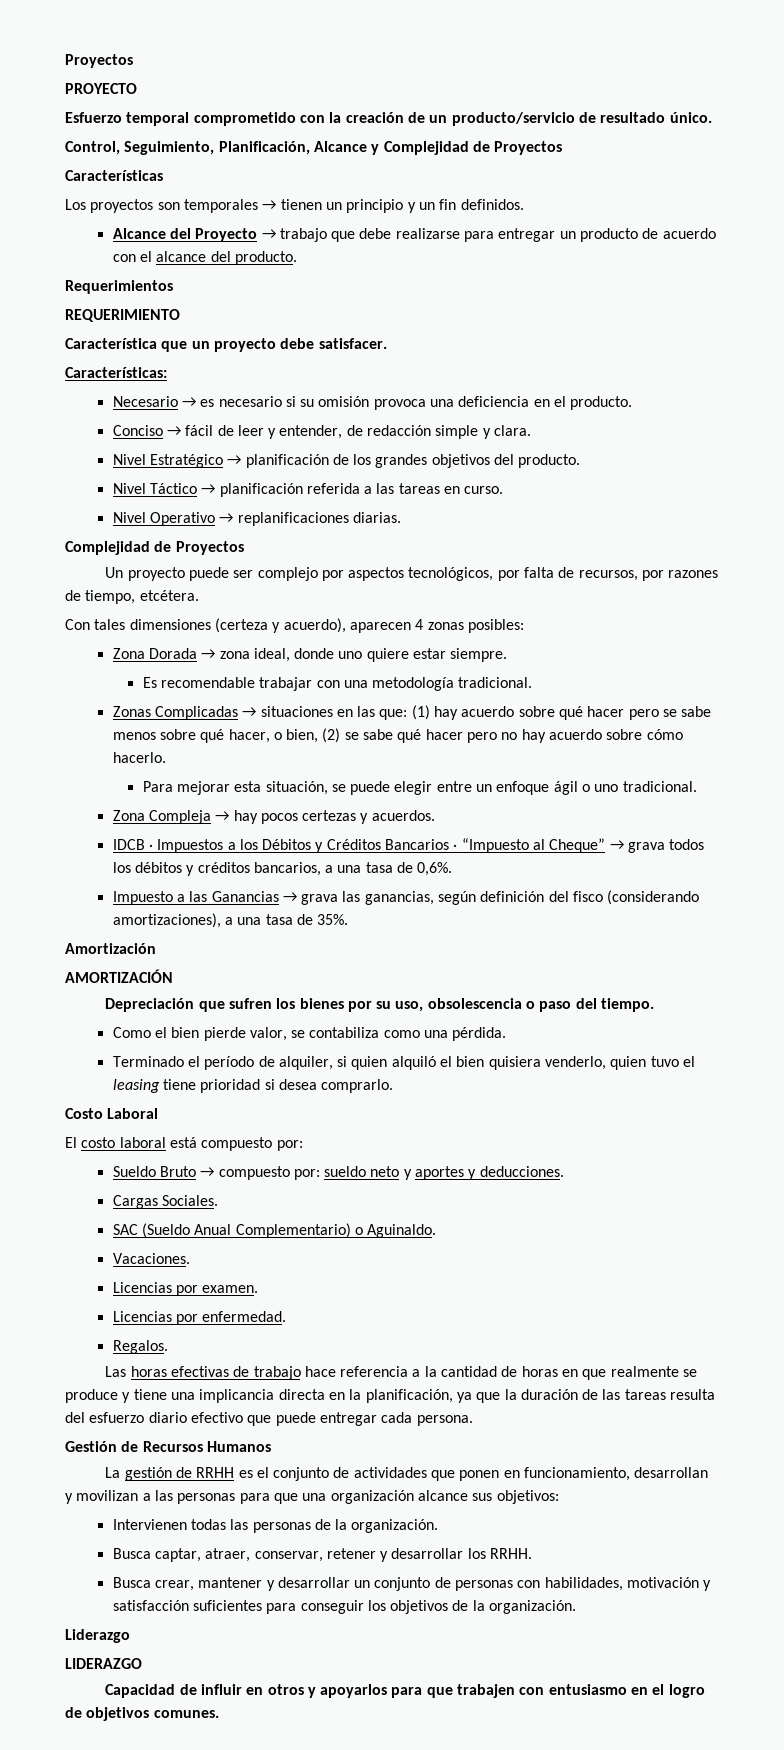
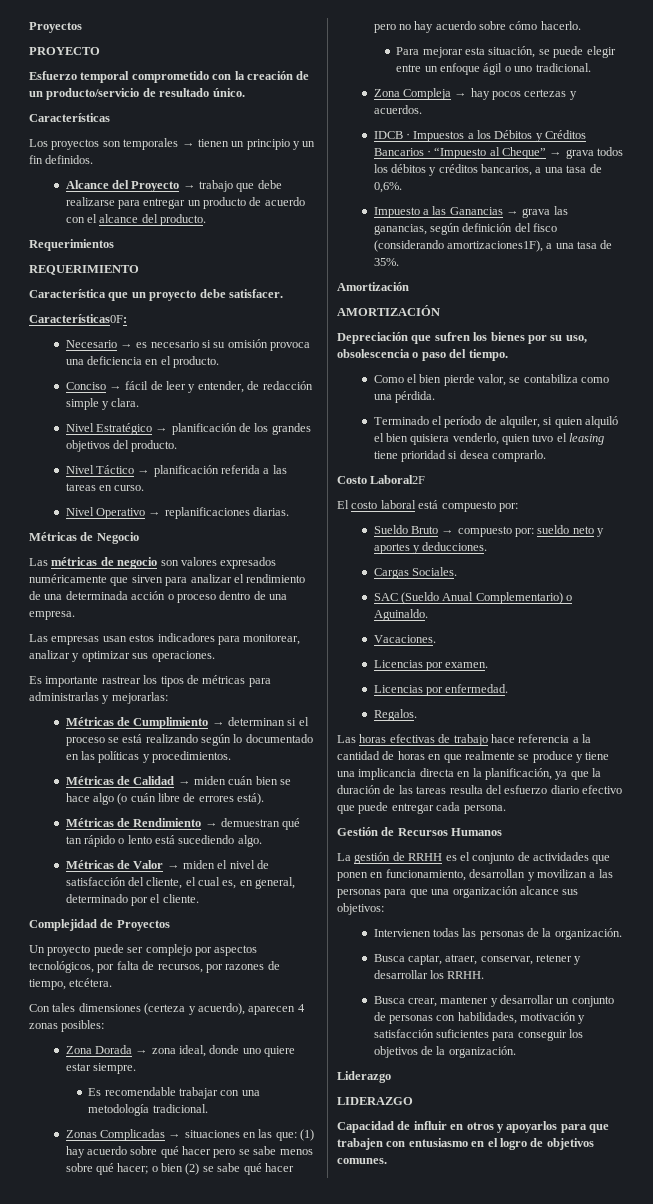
- Control, Seguimiento, Planificación, Alcance y Complejidad de Proyectos
- Características:
+ Características0F:
+ Métricas de Negocio
+ Las métricas de negocio son valores expresados numéricamente que sirven para analizar el rendimiento de una determinada acción o proceso dentro de una empresa.
+ Las empresas usan estos indicadores para monitorear, analizar y optimizar sus operaciones.
+ Es importante rastrear los tipos de métricas para administrarlas y mejorarlas:
+ Métricas de Cumplimiento → determinan si el proceso se está realizando según lo documentado en las políticas y procedimientos.
+ Métricas de Calidad → miden cuán bien se hace algo (o cuán libre de errores está).
+ Métricas de Rendimiento → demuestran qué tan rápido o lento está sucediendo algo.
+ Métricas de Valor → miden el nivel de satisfacción del cliente, el cual es, en general, determinado por el cliente.
- Zonas Complicadas → situaciones en las que: (1) hay acuerdo sobre qué hacer pero se sabe menos sobre qué hacer, o bien, (2) se sabe qué hacer pero no hay acuerdo sobre cómo hacerlo.
+ Zonas Complicadas → situaciones en las que: (1) hay acuerdo sobre qué hacer pero se sabe menos sobre qué hacer; o bien (2) se sabe qué hacer pero no hay acuerdo sobre cómo hacerlo.
- Impuesto a las Ganancias → grava las ganancias, según definición del fisco (considerando amortizaciones), a una tasa de 35%.
+ Impuesto a las Ganancias → grava las ganancias, según definición del fisco (considerando amortizaciones1F), a una tasa de 35%.
- Costo Laboral
+ Costo Laboral2F

